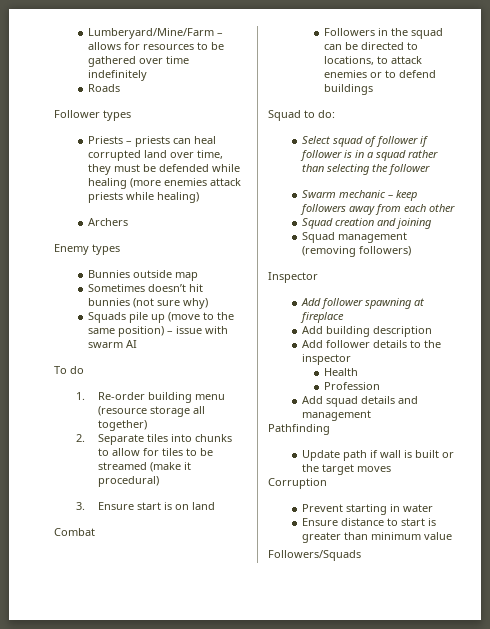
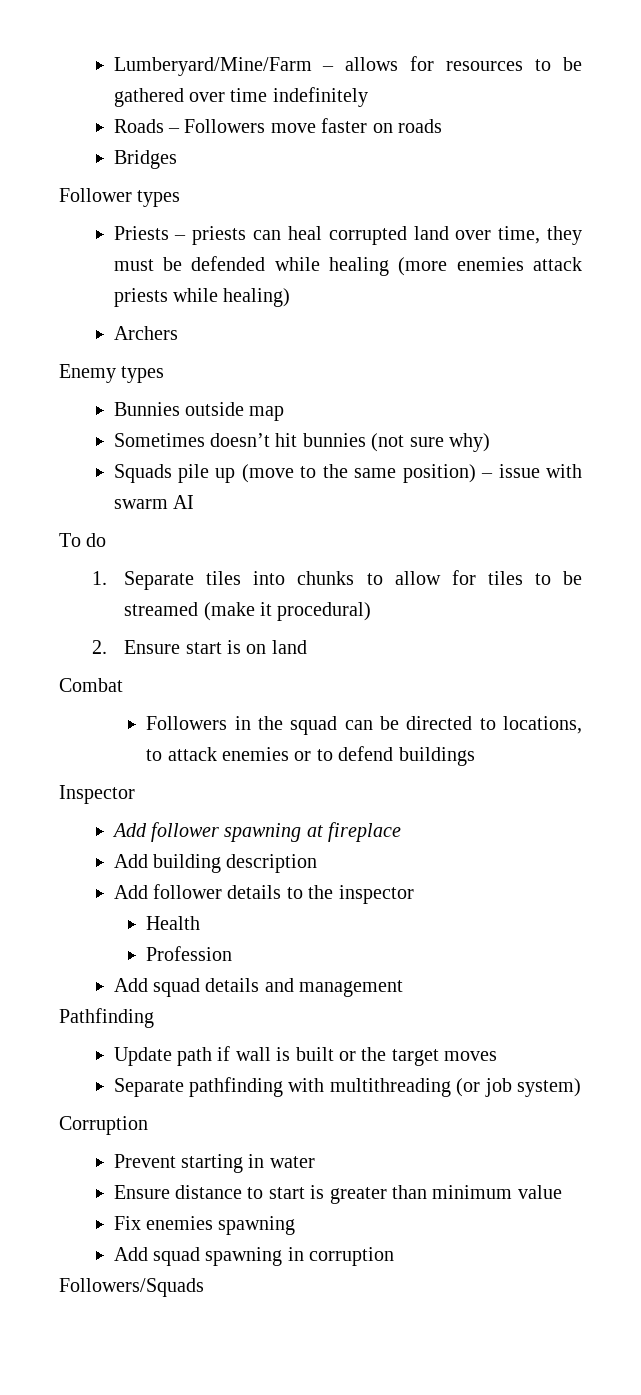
- Roads
+ Roads – Followers move faster on roads
+ Bridges
- 1. Re-order building menu (resource storage all together)
- 2. Separate tiles into chunks to allow for tiles to be streamed (make it procedural)
+ 1. Separate tiles into chunks to allow for tiles to be streamed (make it procedural)
- 3. Ensure start is on land
+ 2. Ensure start is on land
- Squad to do:
- Select squad of follower if follower is in a squad rather than selecting the follower
- Swarm mechanic – keep followers away from each other
- Squad creation and joining
- Squad management (removing followers)
+ Separate pathfinding with multithreading (or job system)
+ Fix enemies spawning
+ Add squad spawning in corruption

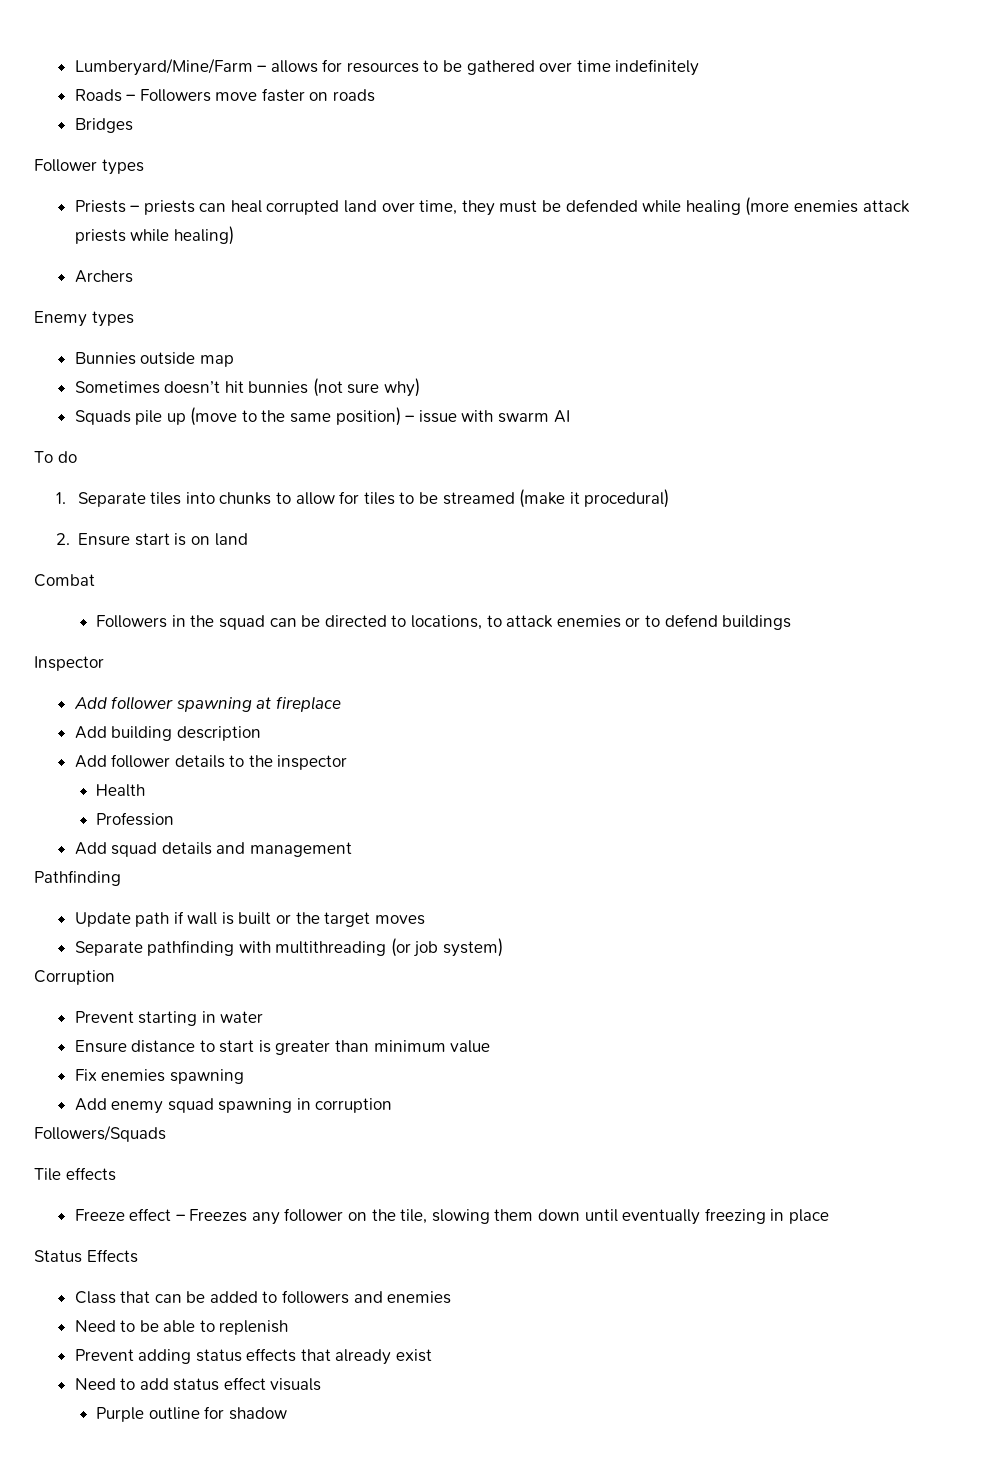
- Add squad spawning in corruption
+ Add enemy squad spawning in corruption
+ Tile effects
+ Freeze effect – Freezes any follower on the tile, slowing them down until eventually freezing in place
+ Status Effects
+ Class that can be added to followers and enemies
+ Need to be able to replenish
+ Prevent adding status effects that already exist
+ Need to add status effect visuals
+ Purple outline for shadow

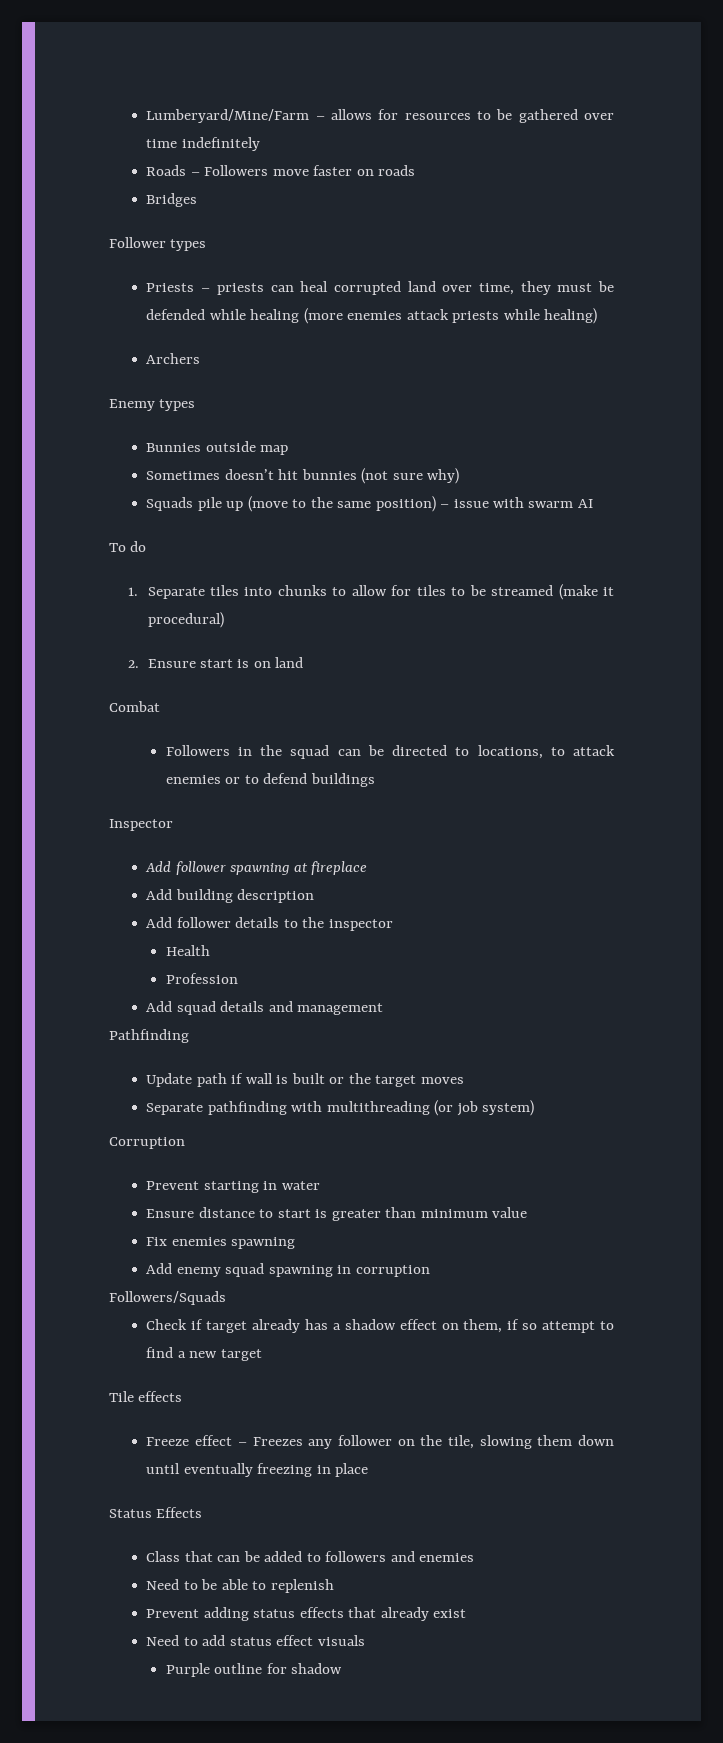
+ Check if target already has a shadow effect on them, if so attempt to find a new target

